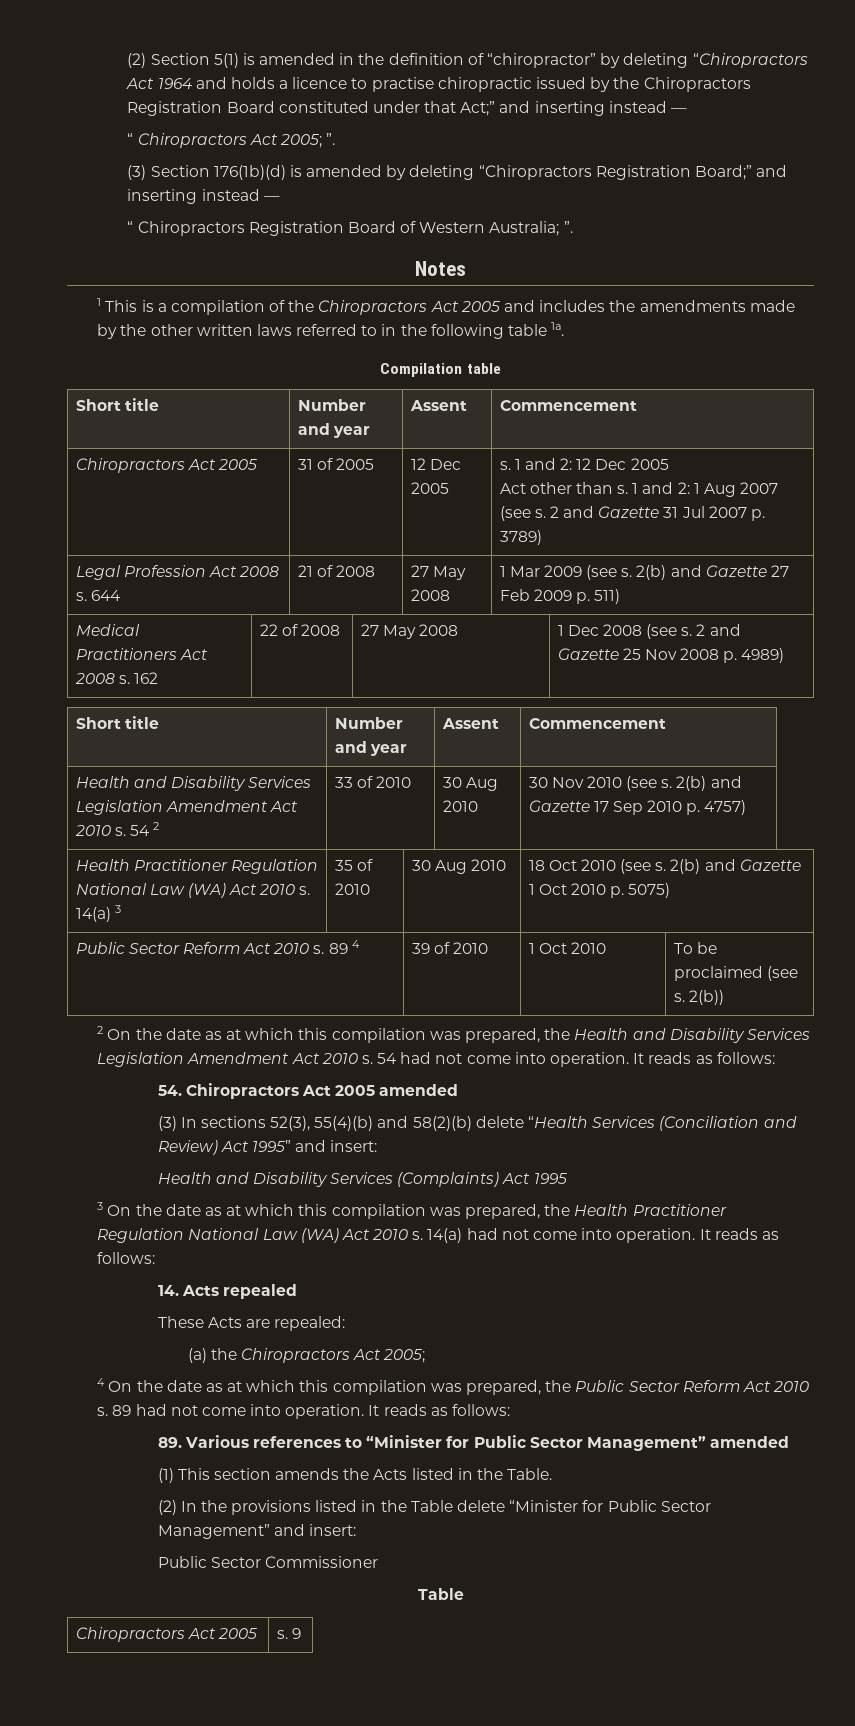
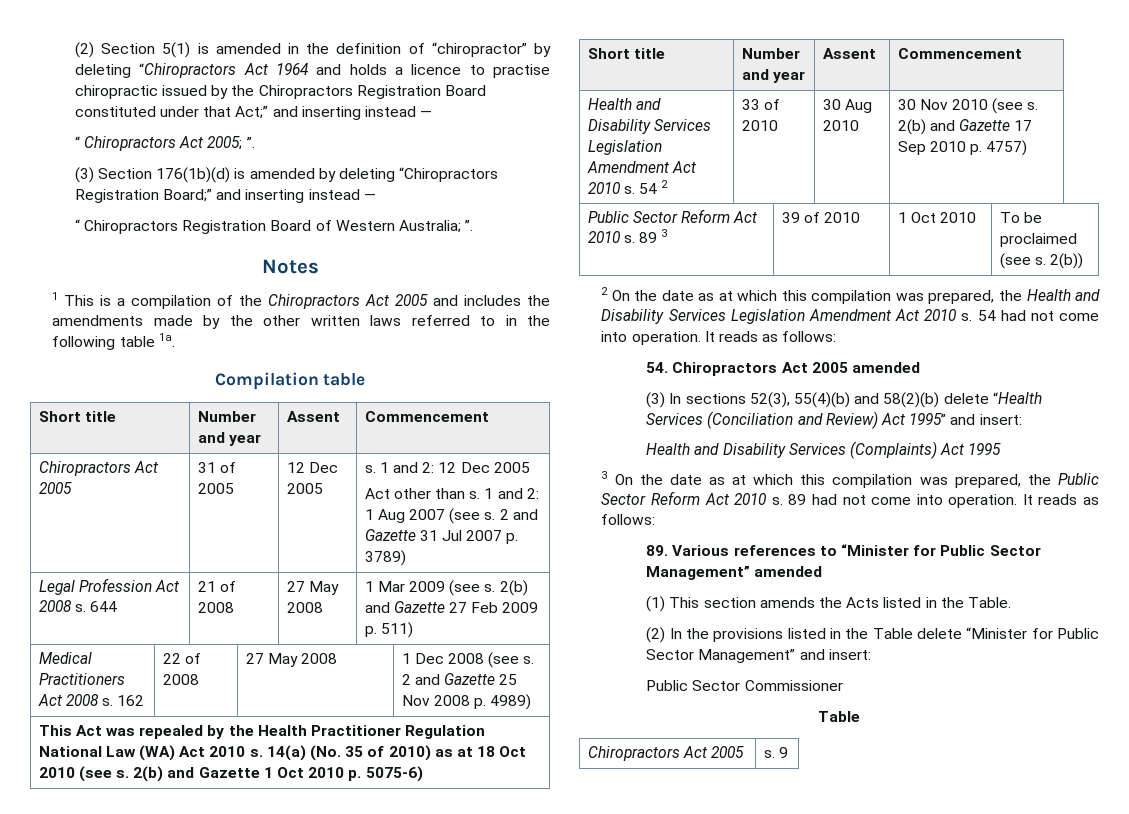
+ This Act was repealed by the Health Practitioner Regulation National Law (WA) Act 2010 s. 14(a) (No. 35 of 2010) as at 18 Oct 2010 (see s. 2(b) and Gazette 1 Oct 2010 p. 5075-6)
- Health Practitioner Regulation National Law (WA) Act 2010 s. 14(a) 3 | 35 of 2010 | 30 Aug 2010 | 18 Oct 2010 (see s. 2(b) and Gazette 1 Oct 2010 p. 5075)
- Public Sector Reform Act 2010 s. 89 4 | 39 of 2010 | 1 Oct 2010 | To be proclaimed (see s. 2(b))
+ Public Sector Reform Act 2010 s. 89 3 | 39 of 2010 | 1 Oct 2010 | To be proclaimed (see s. 2(b))
- 3 On the date as at which this compilation was prepared, the Health Practitioner Regulation National Law (WA) Act 2010 s. 14(a) had not come into operation. It reads as follows:
- 14. Acts repealed
- These Acts are repealed:
- (a) the Chiropractors Act 2005;
- 4 On the date as at which this compilation was prepared, the Public Sector Reform Act 2010 s.
+ 3 On the date as at which this compilation was prepared, the Public Sector Reform Act 2010 s.

